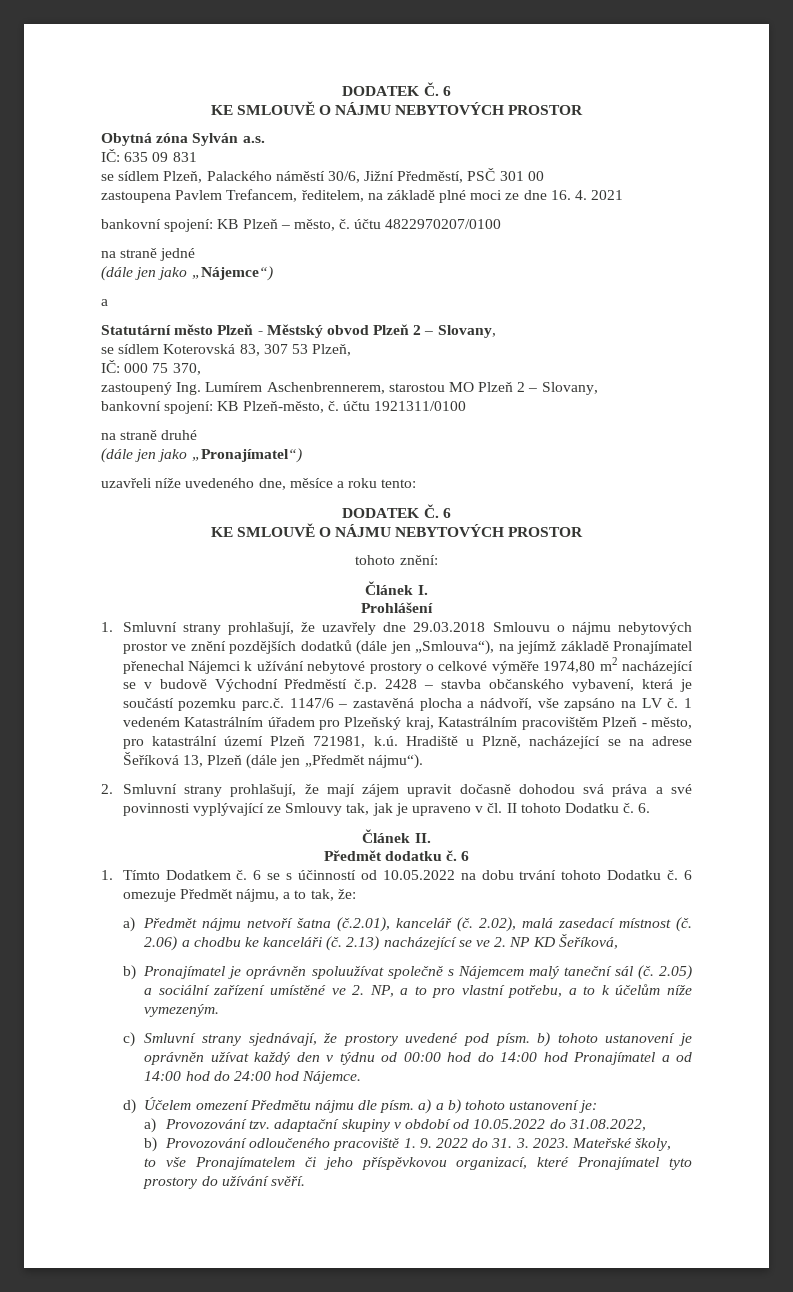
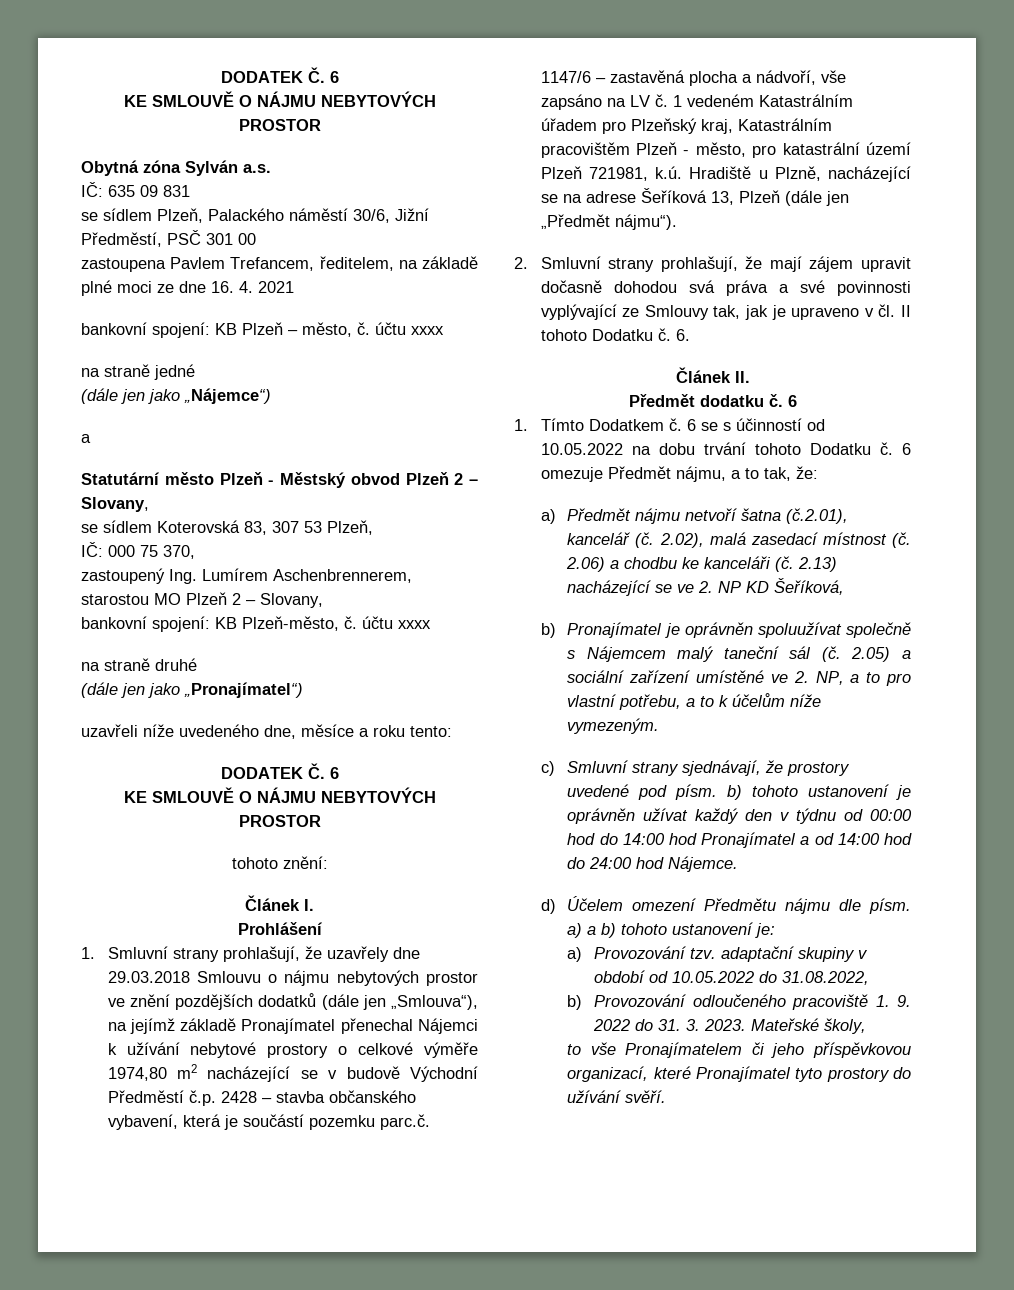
- bankovní spojení: KB Plzeň – město, č. účtu 4822970207/0100
+ bankovní spojení: KB Plzeň – město, č. účtu xxxx
- bankovní spojení: KB Plzeň-město, č. účtu 1921311/0100
+ bankovní spojení: KB Plzeň-město, č. účtu xxxx

